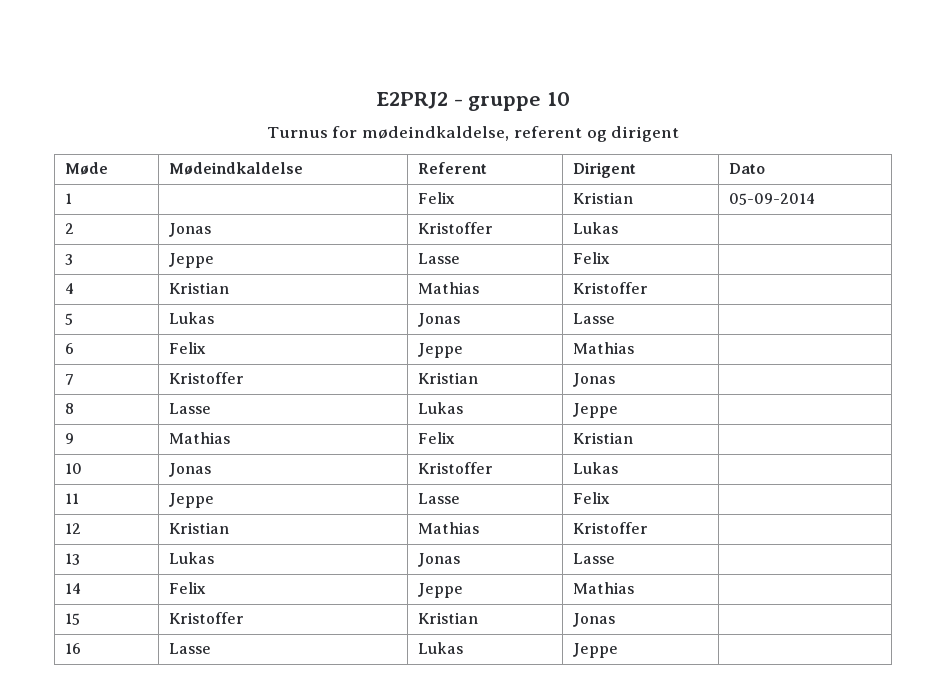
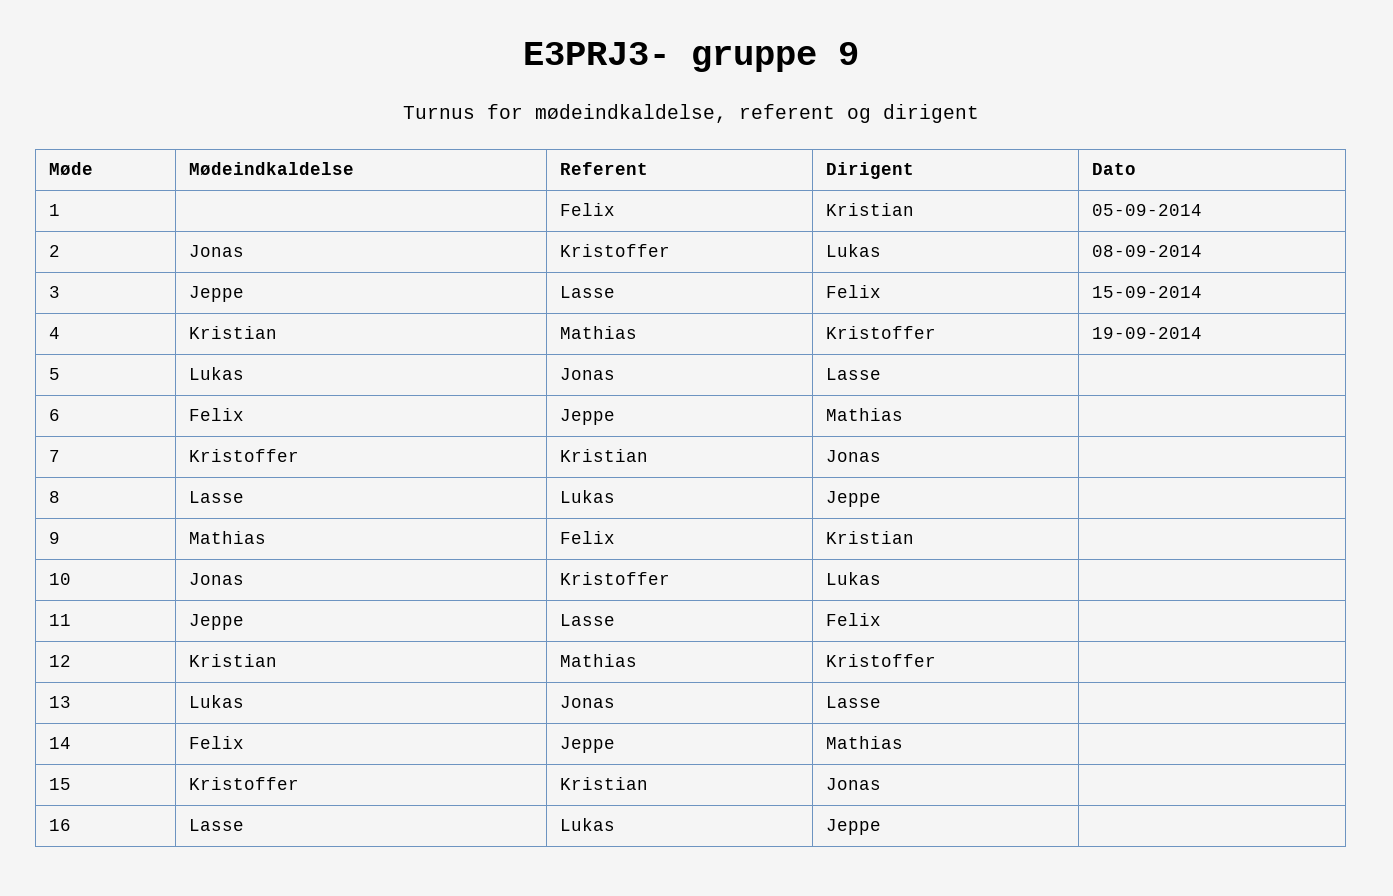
- E2PRJ2 - gruppe 10
+ E3PRJ3- gruppe 9
- 2 | Jonas | Kristoffer | Lukas |
+ 2 | Jonas | Kristoffer | Lukas | 08-09-2014
- 3 | Jeppe | Lasse | Felix |
+ 3 | Jeppe | Lasse | Felix | 15-09-2014
- 4 | Kristian | Mathias | Kristoffer |
+ 4 | Kristian | Mathias | Kristoffer | 19-09-2014

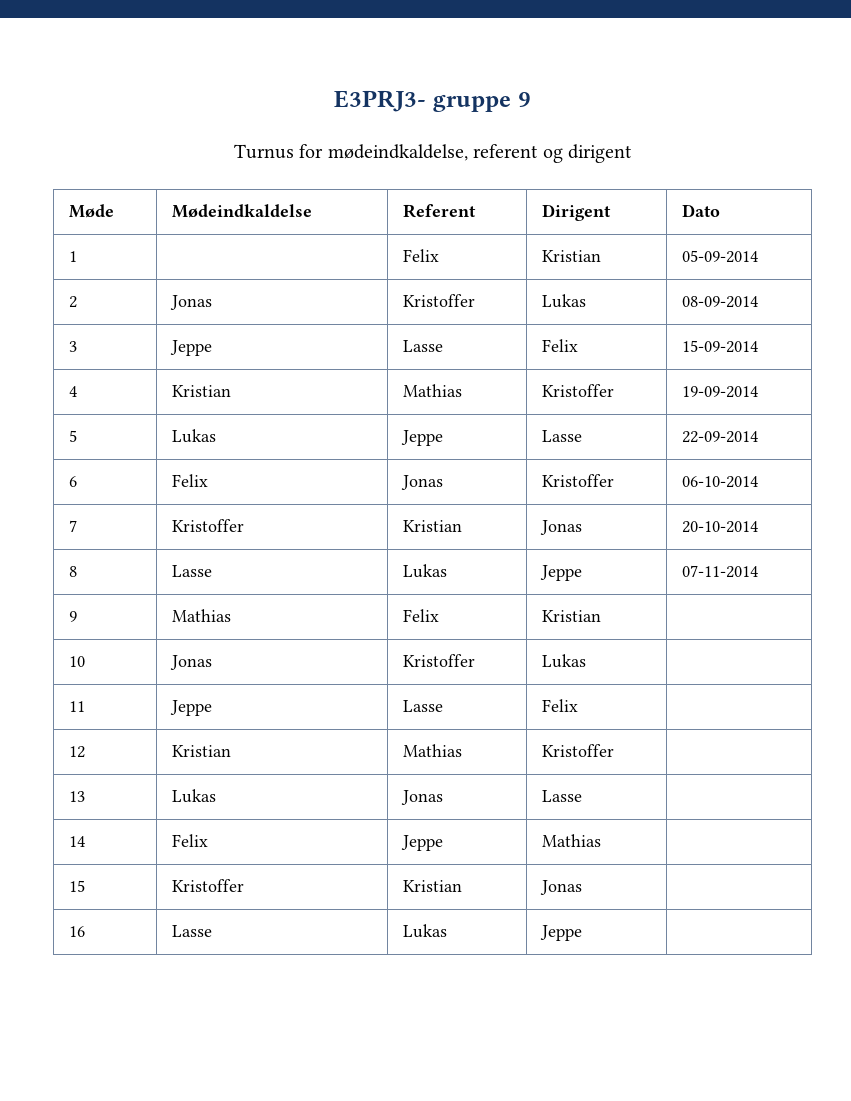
- 5 | Lukas | Jonas | Lasse |
+ 5 | Lukas | Jeppe | Lasse | 22-09-2014
- 6 | Felix | Jeppe | Mathias |
+ 6 | Felix | Jonas | Kristoffer | 06-10-2014
- 7 | Kristoffer | Kristian | Jonas |
+ 7 | Kristoffer | Kristian | Jonas | 20-10-2014
- 8 | Lasse | Lukas | Jeppe |
+ 8 | Lasse | Lukas | Jeppe | 07-11-2014

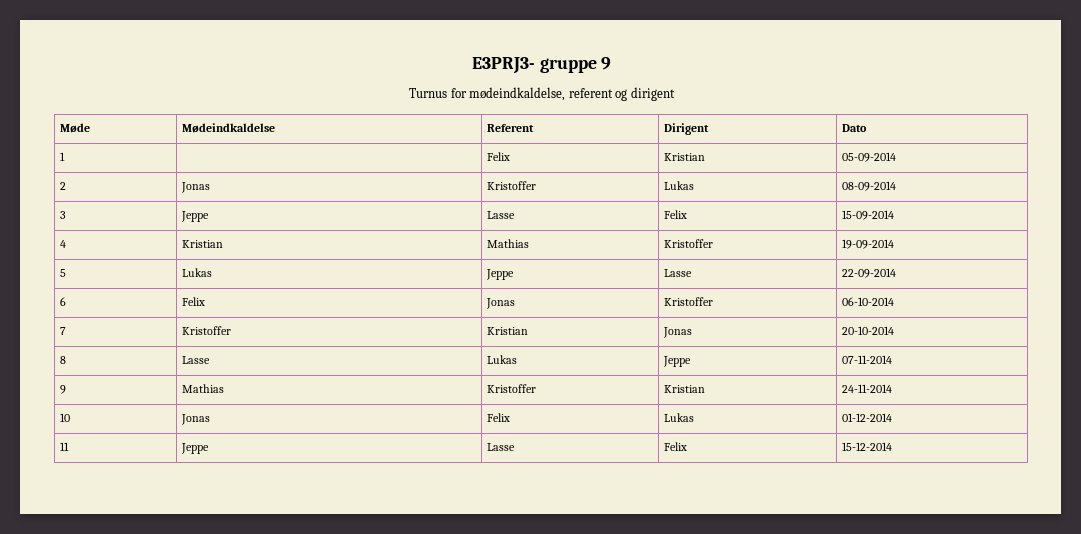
- 9 | Mathias | Felix | Kristian |
+ 9 | Mathias | Kristoffer | Kristian | 24-11-2014
- 10 | Jonas | Kristoffer | Lukas |
+ 10 | Jonas | Felix | Lukas | 01-12-2014
- 11 | Jeppe | Lasse | Felix |
- 12 | Kristian | Mathias | Kristoffer |
- 13 | Lukas | Jonas | Lasse |
- 14 | Felix | Jeppe | Mathias |
- 15 | Kristoffer | Kristian | Jonas |
- 16 | Lasse | Lukas | Jeppe |
+ 11 | Jeppe | Lasse | Felix | 15-12-2014

